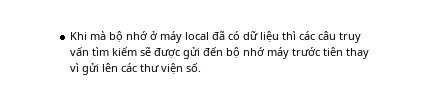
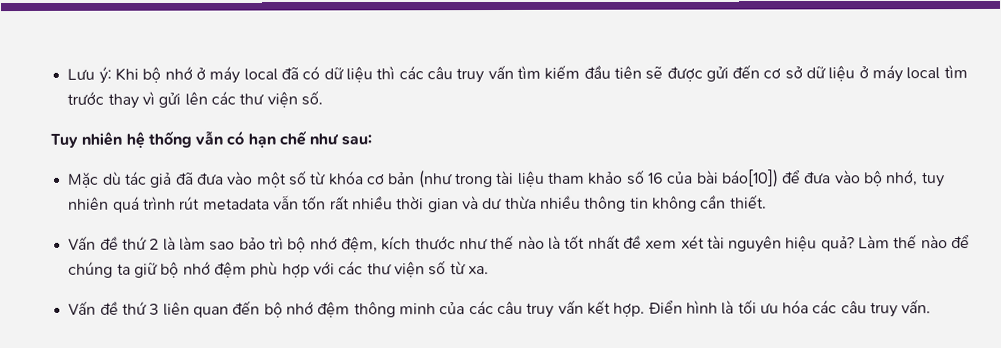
- Khi mà bộ nhớ ở máy local đã có dữ liệu thì các câu truy vấn tìm kiếm sẽ được gửi đến bộ nhớ máy trước tiên thay vì gửi lên các thư viện số.
+ Lưu ý: Khi bộ nhớ ở máy local đã có dữ liệu thì các câu truy vấn tìm kiếm đầu tiên sẽ được gửi đến cơ sở dữ liệu ở máy local tìm trước thay vì gửi lên các thư viện số.
+ Tuy nhiên hệ thống vẫn có hạn chế như sau:
+ Mặc dù tác giả đã đưa vào một số từ khóa cơ bản (như trong tài liệu tham khảo số 16 của bài báo[10]) để đưa vào bộ nhớ, tuy nhiên quá trình rút metadata vẫn tốn rất nhiều thời gian và dư thừa nhiều thông tin không cần thiết.
+ Vấn đề thứ 2 là làm sao bảo trì bộ nhớ đệm, kích thước như thế nào là tốt nhất đề xem xét tài nguyên hiệu quả? Làm thế nào để chúng ta giữ bộ nhớ đệm phù hợp với các thư viện số từ xa.
+ Vấn đề thứ 3 liên quan đến bộ nhớ đệm thông minh của các câu truy vấn kết hợp. Điển hình là tối ưu hóa các câu truy vấn.

